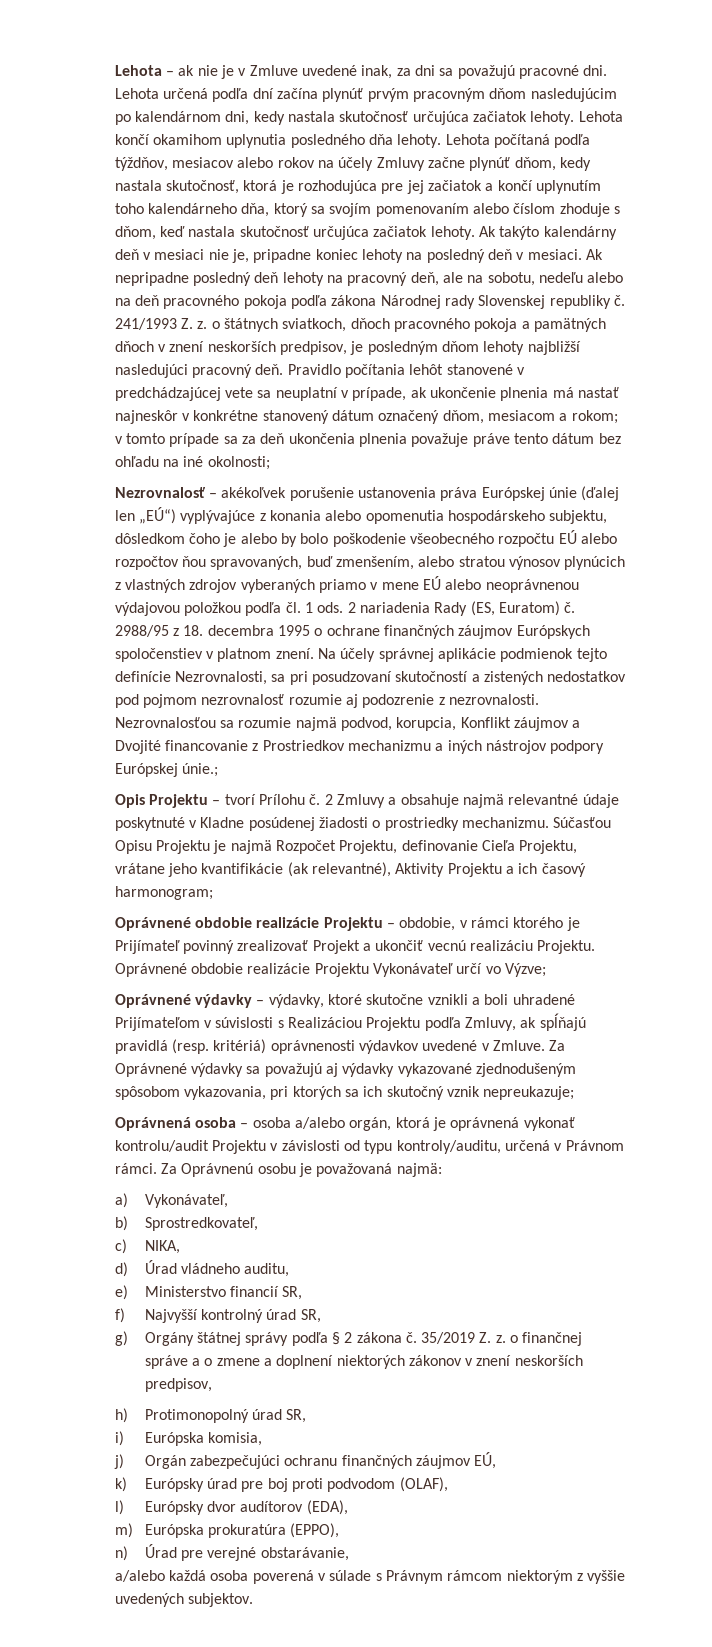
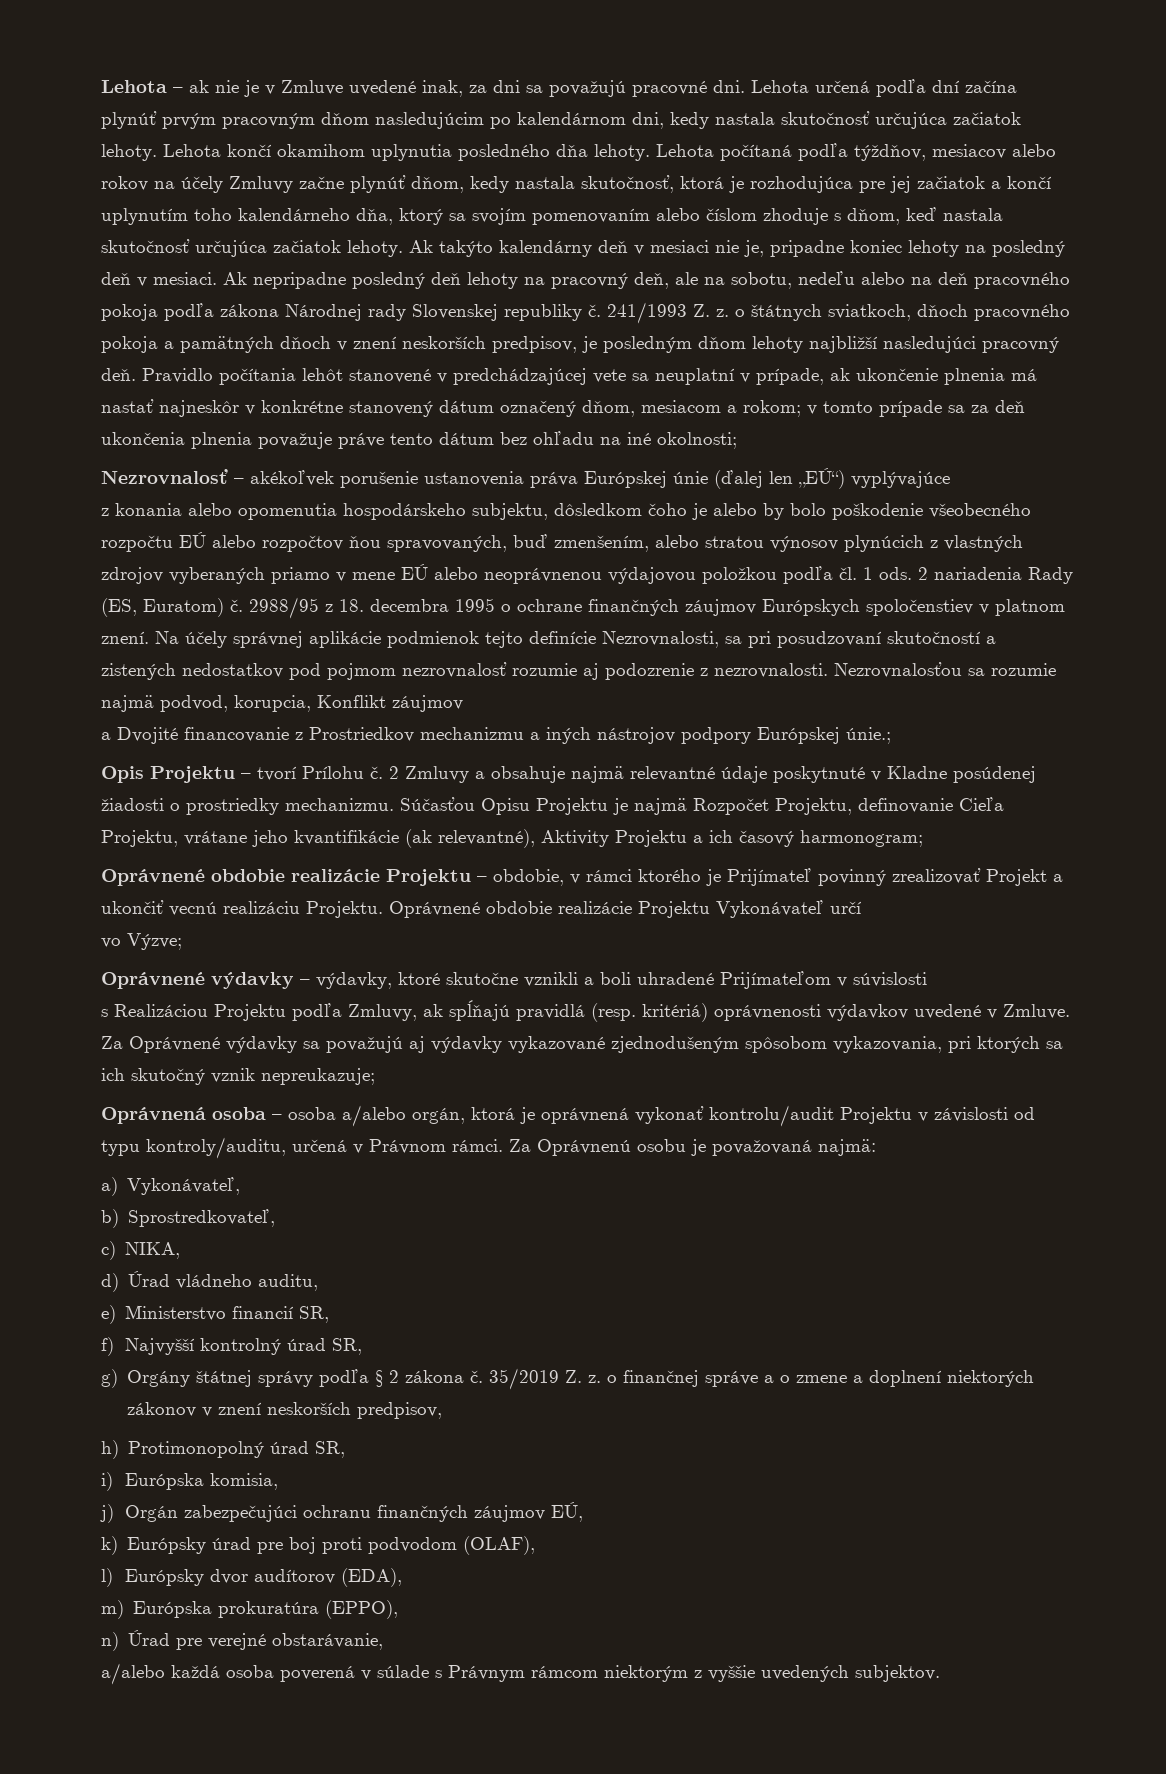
- Nezrovnalosť – akékoľvek porušenie ustanovenia práva Európskej únie (ďalej len „EÚ“) vyplývajúce z konania alebo opomenutia hospodárskeho subjektu, dôsledkom čoho je alebo by bolo poškodenie všeobecného rozpočtu EÚ alebo rozpočtov ňou spravovaných, buď zmenšením, alebo stratou výnosov plynúcich z vlastných zdrojov vyberaných priamo v mene EÚ alebo neoprávnenou výdajovou položkou podľa čl. 1 ods.
+ Nezrovnalosť – akékoľvek porušenie ustanovenia práva Európskej únie (ďalej len „EÚ“) vyplývajúce
+ z konania alebo opomenutia hospodárskeho subjektu, dôsledkom čoho je alebo by bolo poškodenie všeobecného rozpočtu EÚ alebo rozpočtov ňou spravovaných, buď zmenšením, alebo stratou výnosov plynúcich z vlastných zdrojov vyberaných priamo v mene EÚ alebo neoprávnenou výdajovou položkou podľa čl. 1 ods.
- Nezrovnalosťou sa rozumie najmä podvod, korupcia, Konflikt záujmov a Dvojité financovanie z Prostriedkov mechanizmu a iných nástrojov podpory Európskej únie.;
+ Nezrovnalosťou sa rozumie najmä podvod, korupcia, Konflikt záujmov
+ a Dvojité financovanie z Prostriedkov mechanizmu a iných nástrojov podpory Európskej únie.;
- Oprávnené obdobie realizácie Projektu Vykonávateľ určí vo Výzve;
+ Oprávnené obdobie realizácie Projektu Vykonávateľ určí
+ vo Výzve;
- Oprávnené výdavky – výdavky, ktoré skutočne vznikli a boli uhradené Prijímateľom v súvislosti s Realizáciou Projektu podľa Zmluvy, ak spĺňajú pravidlá (resp. kritériá) oprávnenosti výdavkov uvedené v Zmluve.
+ Oprávnené výdavky – výdavky, ktoré skutočne vznikli a boli uhradené Prijímateľom v súvislosti
+ s Realizáciou Projektu podľa Zmluvy, ak spĺňajú pravidlá (resp. kritériá) oprávnenosti výdavkov uvedené v Zmluve.

